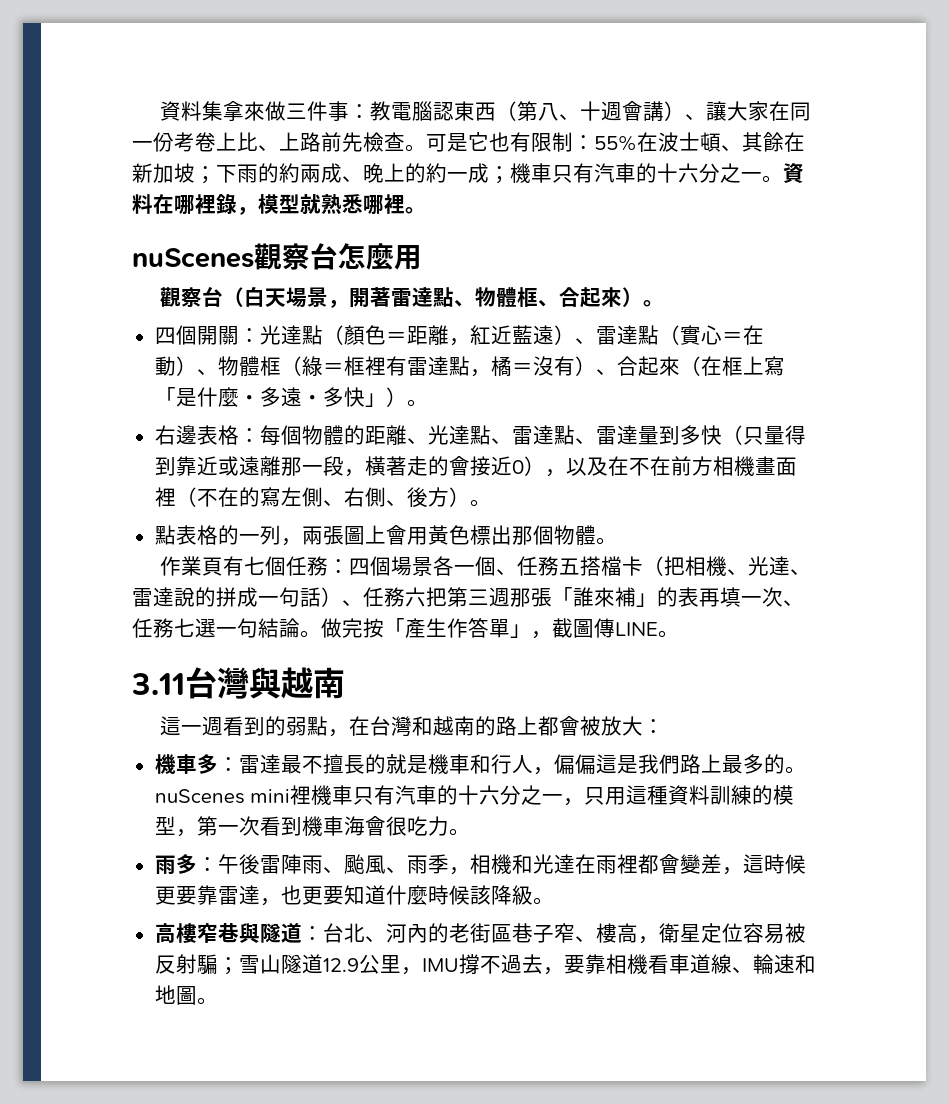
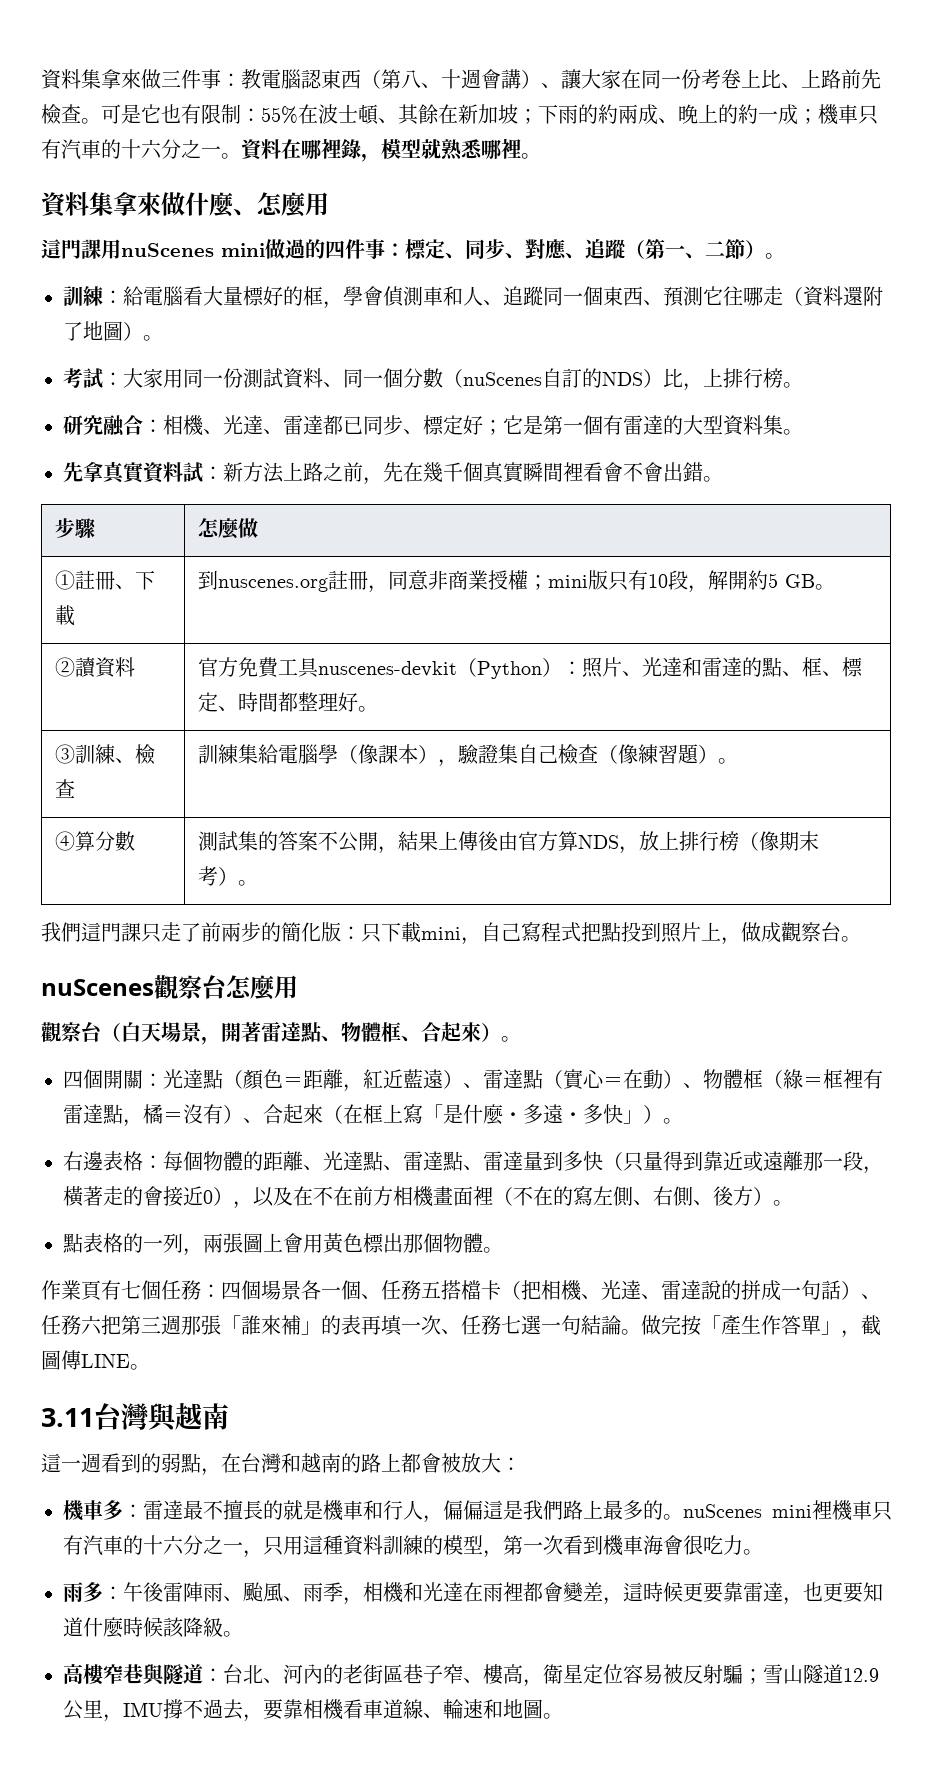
+ 資料集拿來做什麼、怎麼用
+ 這門課用nuScenes mini做過的四件事：標定、同步、對應、追蹤（第一、二節）。
+ 訓練：給電腦看大量標好的框，學會偵測車和人、追蹤同一個東西、預測它往哪走（資料還附了地圖）。
+ 考試：大家用同一份測試資料、同一個分數（nuScenes自訂的NDS）比，上排行榜。
+ 研究融合：相機、光達、雷達都已同步、標定好；它是第一個有雷達的大型資料集。
+ 先拿真實資料試：新方法上路之前，先在幾千個真實瞬間裡看會不會出錯。
+ 步驟 | 怎麼做
+ ①註冊、下載 | 到nuscenes.org註冊，同意非商業授權；mini版只有10段，解開約5 GB。
+ ②讀資料 | 官方免費工具nuscenes-devkit（Python）：照片、光達和雷達的點、框、標定、時間都整理好。
+ ③訓練、檢查 | 訓練集給電腦學（像課本），驗證集自己檢查（像練習題）。
+ ④算分數 | 測試集的答案不公開，結果上傳後由官方算NDS，放上排行榜（像期末考）。
+ 我們這門課只走了前兩步的簡化版：只下載mini，自己寫程式把點投到照片上，做成觀察台。

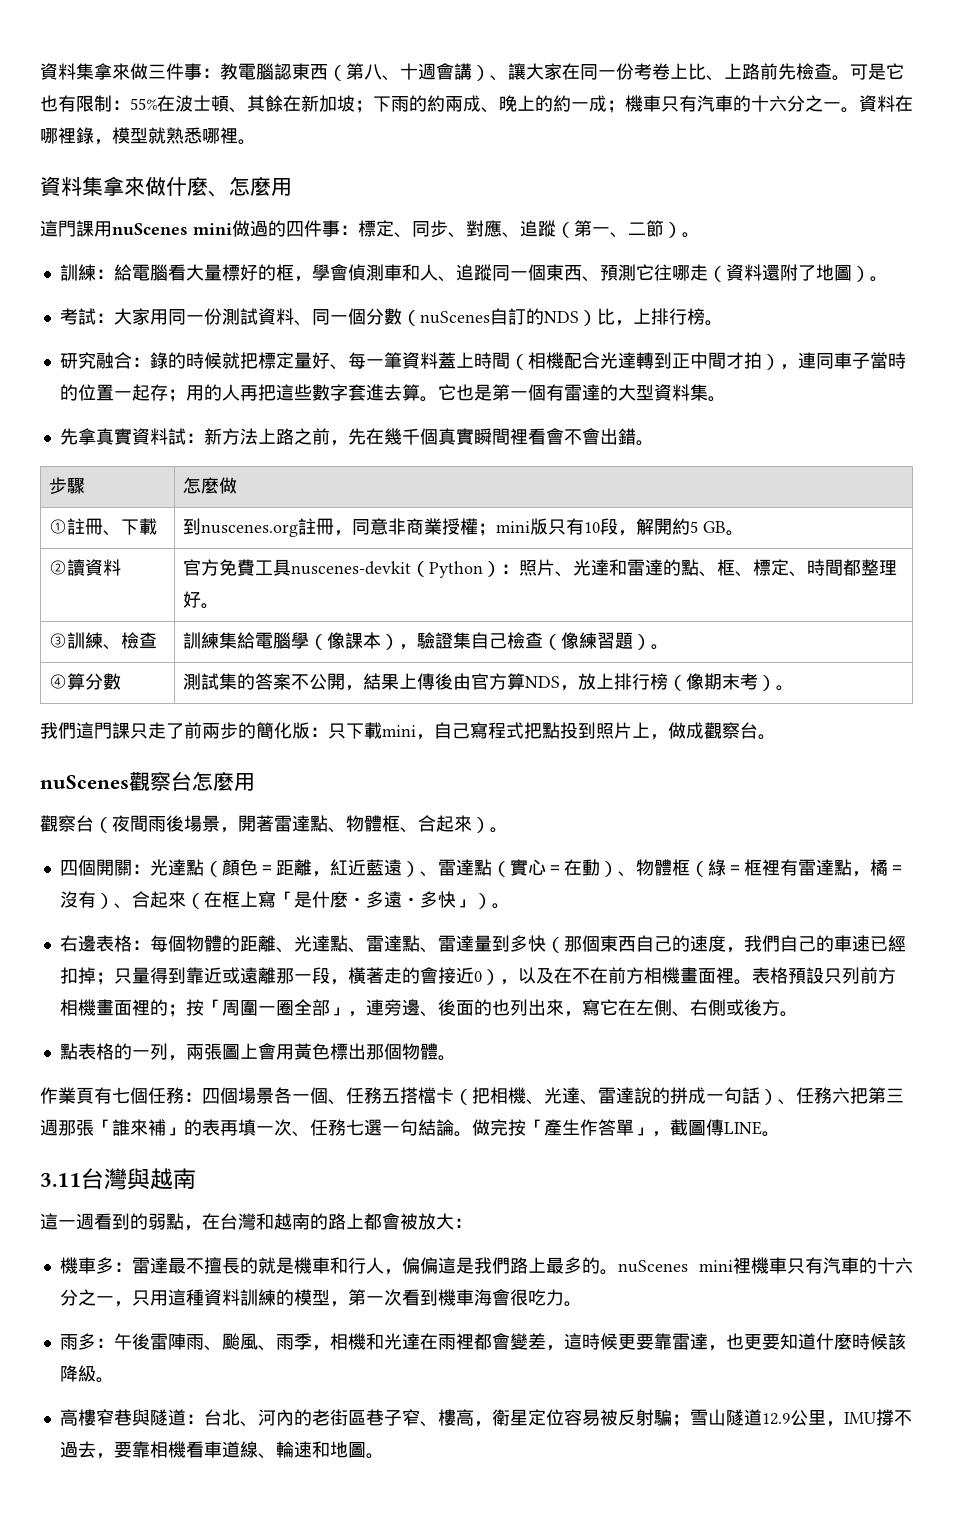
- 研究融合：相機、光達、雷達都已同步、標定好；它是第一個有雷達的大型資料集。
+ 研究融合：錄的時候就把標定量好、每一筆資料蓋上時間（相機配合光達轉到正中間才拍），連同車子當時的位置一起存；用的人再把這些數字套進去算。它也是第一個有雷達的大型資料集。
- 觀察台（白天場景，開著雷達點、物體框、合起來）。
+ 觀察台（夜間雨後場景，開著雷達點、物體框、合起來）。
- 右邊表格：每個物體的距離、光達點、雷達點、雷達量到多快（只量得到靠近或遠離那一段，橫著走的會接近0），以及在不在前方相機畫面裡（不在的寫左側、右側、後方）。
+ 右邊表格：每個物體的距離、光達點、雷達點、雷達量到多快（那個東西自己的速度，我們自己的車速已經扣掉；只量得到靠近或遠離那一段，橫著走的會接近0），以及在不在前方相機畫面裡。表格預設只列前方相機畫面裡的；按「周圍一圈全部」，連旁邊、後面的也列出來，寫它在左側、右側或後方。

